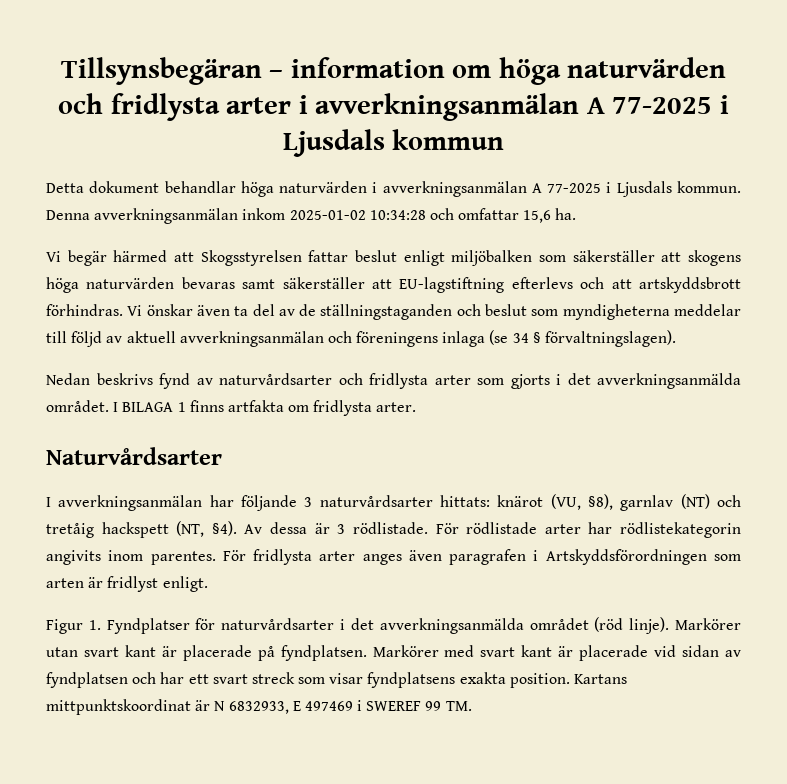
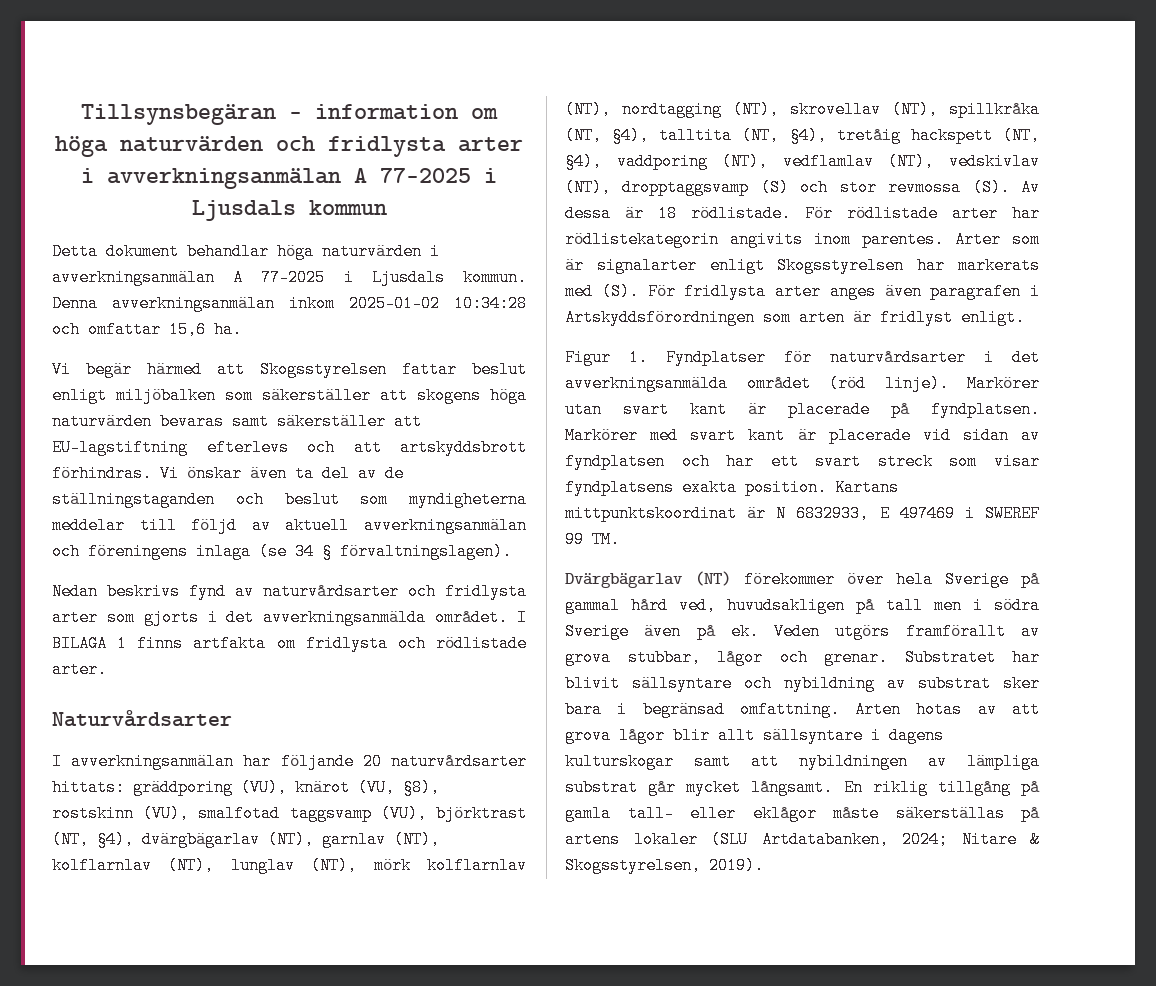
- I BILAGA 1 finns artfakta om fridlysta arter.
+ I BILAGA 1 finns artfakta om fridlysta och rödlistade arter.
- I avverkningsanmälan har följande 3 naturvårdsarter hittats: knärot (VU, §8), garnlav (NT) och tretåig hackspett (NT, §4). Av dessa är 3 rödlistade.
+ I avverkningsanmälan har följande 20 naturvårdsarter hittats: gräddporing (VU), knärot (VU, §8), rostskinn (VU), smalfotad taggsvamp (VU), björktrast (NT, §4), dvärgbägarlav (NT), garnlav (NT), kolflarnlav (NT), lunglav (NT), mörk kolflarnlav (NT), nordtagging (NT), skrovellav (NT), spillkråka (NT, §4), talltita (NT, §4), tretåig hackspett (NT, §4), vaddporing (NT), vedflamlav (NT), vedskivlav (NT), dropptaggsvamp (S) och stor revmossa (S). Av dessa är 18 rödlistade.
- För fridlysta arter anges även paragrafen i Artskyddsförordningen som arten är fridlyst enligt.
+ Arter som är signalarter enligt Skogsstyrelsen har markerats med (S). För fridlysta arter anges även paragrafen i Artskyddsförordningen som arten är fridlyst enligt.
+ Dvärgbägarlav (NT) förekommer över hela Sverige på gammal hård ved, huvudsakligen på tall men i södra Sverige även på ek. Veden utgörs framförallt av grova stubbar, lågor och grenar. Substratet har blivit sällsyntare och nybildning av substrat sker bara i begränsad omfattning. Arten hotas av att grova lågor blir allt sällsyntare i dagens kulturskogar samt att nybildningen av lämpliga substrat går mycket långsamt. En riklig tillgång på gamla tall- eller eklågor måste säkerställas på artens lokaler (SLU Artdatabanken, 2024; Nitare & Skogsstyrelsen, 2019).

